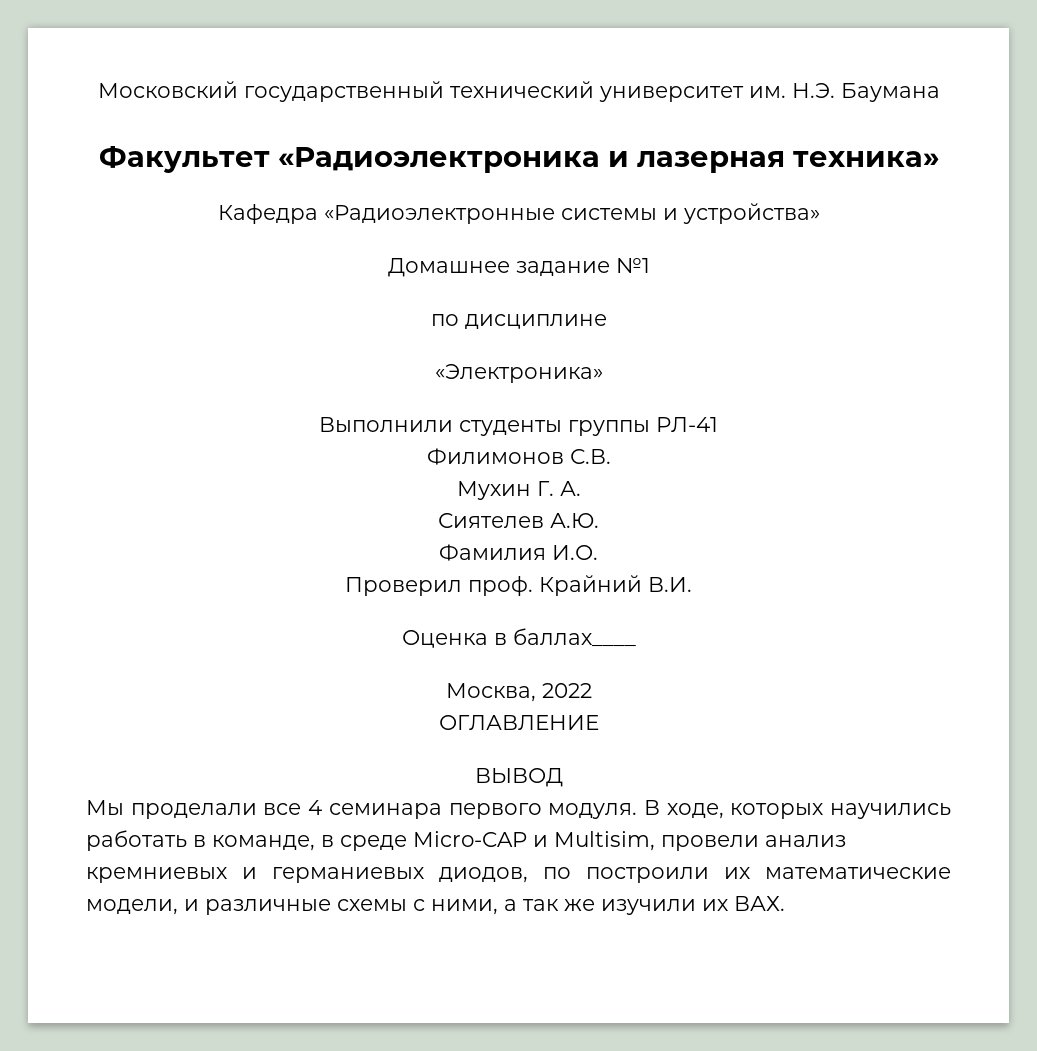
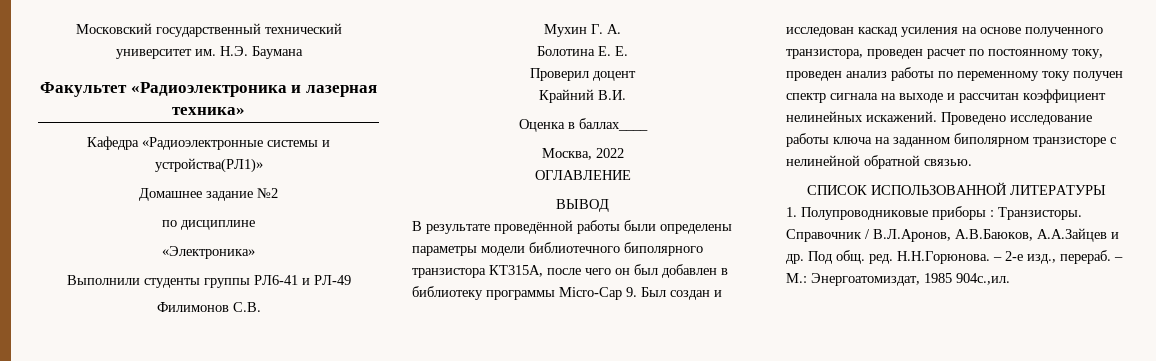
- Кафедра «Радиоэлектронные системы и устройства»
+ Кафедра «Радиоэлектронные системы и устройства(РЛ1)»
- Домашнее задание №1
+ Домашнее задание №2
- Выполнили студенты группы РЛ-41
+ Выполнили студенты группы РЛ6-41 и РЛ-49
- Сиятелев А.Ю.
- Фамилия И.О.
+ Болотина Е. Е.
- Проверил проф. Крайний В.И.
+ Проверил доцент
+ Крайний В.И.
- Мы проделали все 4 семинара первого модуля. В ходе, которых научились работать в команде, в среде Micro-CAP и Multisim, провели анализ кремниевых и германиевых диодов, по построили их математические модели, и различные схемы с ними, а так же изучили их ВАХ.
+ В результате проведённой работы были определены параметры модели библиотечного биполярного транзистора КТ315А, после чего он был добавлен в библиотеку программы Micro-Cap 9. Был создан и исследован каскад усиления на основе полученного транзистора, проведен расчет по постоянному току, проведен анализ работы по переменному току получен спектр сигнала на выходе и рассчитан коэффициент нелинейных искажений. Проведено исследование работы ключа на заданном биполярном транзисторе с нелинейной обратной связью.
+ СПИСОК ИСПОЛЬЗОВАННОЙ ЛИТЕРАТУРЫ
+ 1. Полупроводниковые приборы : Транзисторы. Справочник / В.Л.Аронов, A.В.Баюков, А.А.Зайцев и др. Под общ. ред. Н.Н.Горюнова. – 2-е изд., перераб. – М.: Энергоатомиздат, 1985 904с.,ил.

